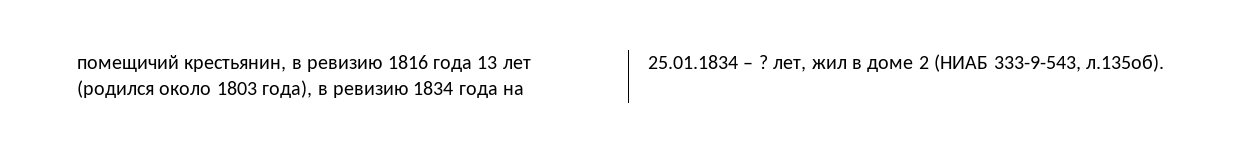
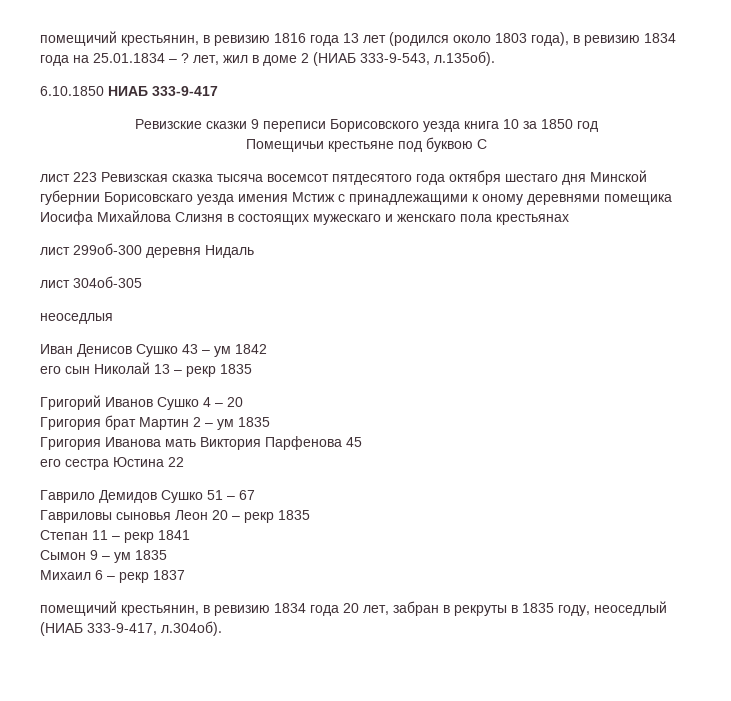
+ 6.10.1850 НИАБ 333-9-417
+ Ревизские сказки 9 переписи Борисовского уезда книга 10 за 1850 год
+ Помещичьи крестьяне под буквою С
+ лист 223 Ревизская сказка тысяча восемсот пятдесятого года октября шестаго дня Минской губернии Борисовскаго уезда имения Мстиж с принадлежащими к оному деревнями помещика Иосифа Михайлова Слизня в состоящих мужескаго и женскаго пола крестьянах
+ лист 299об-300 деревня Нидаль
+ лист 304об-305
+ неоседлыя
+ Иван Денисов Сушко 43 – ум 1842
+ его сын Николай 13 – рекр 1835
+ Григорий Иванов Сушко 4 – 20
+ Григория брат Мартин 2 – ум 1835
+ Григория Иванова мать Виктория Парфенова 45
+ его сестра Юстина 22
+ Гаврило Демидов Сушко 51 – 67
+ Гавриловы сыновья Леон 20 – рекр 1835
+ Степан 11 – рекр 1841
+ Сымон 9 – ум 1835
+ Михаил 6 – рекр 1837
+ помещичий крестьянин, в ревизию 1834 года 20 лет, забран в рекруты в 1835 году, неоседлый (НИАБ 333-9-417, л.304об).

